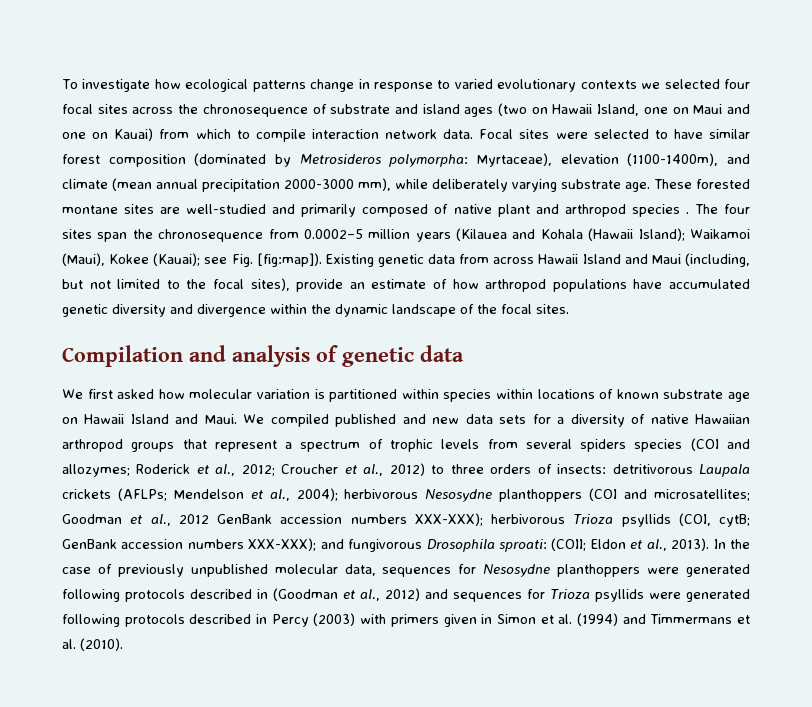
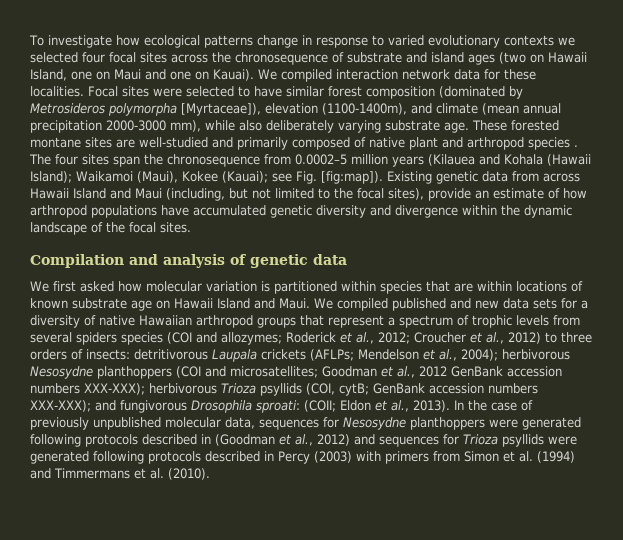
- To investigate how ecological patterns change in response to varied evolutionary contexts we selected four focal sites across the chronosequence of substrate and island ages (two on Hawaii Island, one on Maui and one on Kauai) from which to compile interaction network data.
+ To investigate how ecological patterns change in response to varied evolutionary contexts we selected four focal sites across the chronosequence of substrate and island ages (two on Hawaii Island, one on Maui and one on Kauai). We compiled interaction network data for these localities.
- Focal sites were selected to have similar forest composition (dominated by Metrosideros polymorpha: Myrtaceae), elevation (1100-1400m), and climate (mean annual precipitation 2000-3000 mm), while deliberately varying substrate age.
+ Focal sites were selected to have similar forest composition (dominated by Metrosideros polymorpha [Myrtaceae]), elevation (1100-1400m), and climate (mean annual precipitation 2000-3000 mm), while also deliberately varying substrate age.
- We first asked how molecular variation is partitioned within species within locations of known substrate age on Hawaii Island and Maui.
+ We first asked how molecular variation is partitioned within species that are within locations of known substrate age on Hawaii Island and Maui.
- In the case of previously unpublished molecular data, sequences for Nesosydne planthoppers were generated following protocols described in (Goodman et al., 2012) and sequences for Trioza psyllids were generated following protocols described in Percy (2003) with primers given in Simon et al. (1994) and Timmermans et al. (2010).
+ In the case of previously unpublished molecular data, sequences for Nesosydne planthoppers were generated following protocols described in (Goodman et al., 2012) and sequences for Trioza psyllids were generated following protocols described in Percy (2003) with primers from Simon et al. (1994) and Timmermans et al. (2010).

